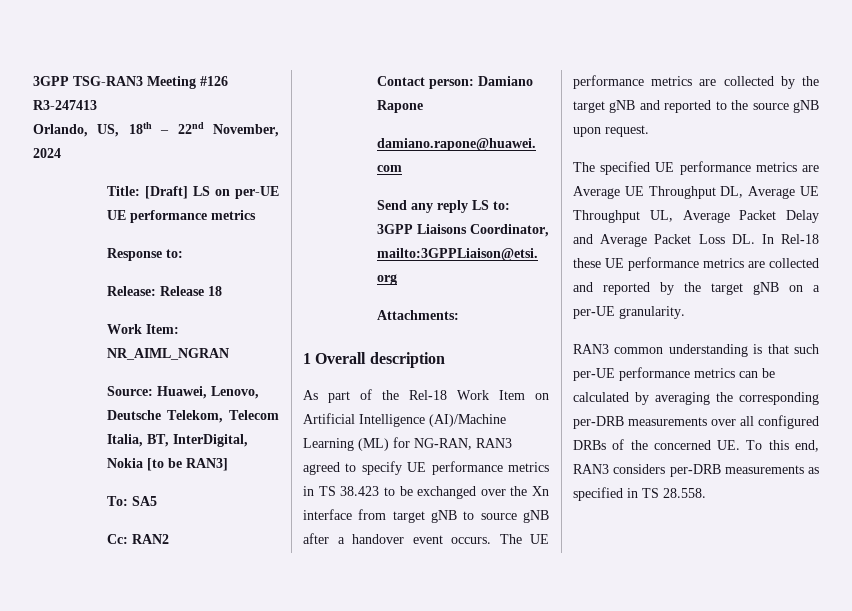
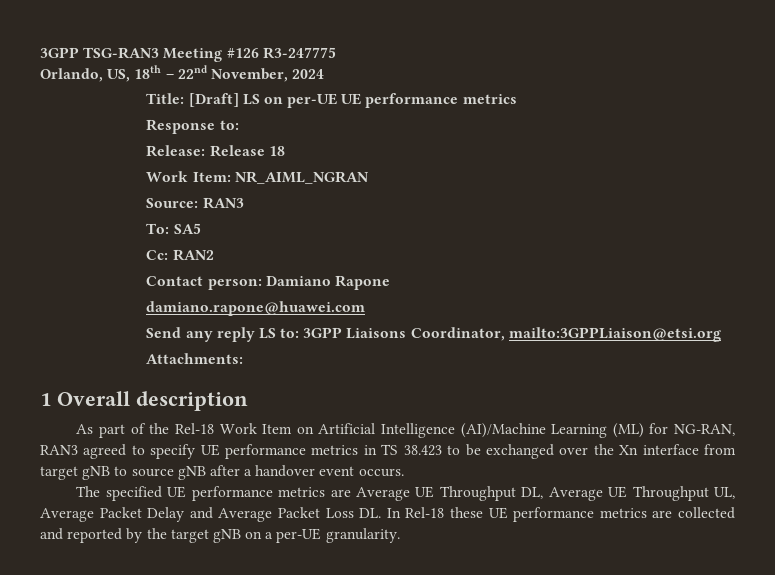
- 3GPP TSG-RAN3 Meeting #126 R3-247413
+ 3GPP TSG-RAN3 Meeting #126 R3-247775
- Source: Huawei, Lenovo, Deutsche Telekom, Telecom Italia, BT, InterDigital, Nokia [to be RAN3]
+ Source: RAN3
- The UE performance metrics are collected by the target gNB and reported to the source gNB upon request.
- RAN3 common understanding is that such per-UE performance metrics can be calculated by averaging the corresponding per-DRB measurements over all configured DRBs of the concerned UE. To this end, RAN3 considers per-DRB measurements as specified in TS 28.558.

